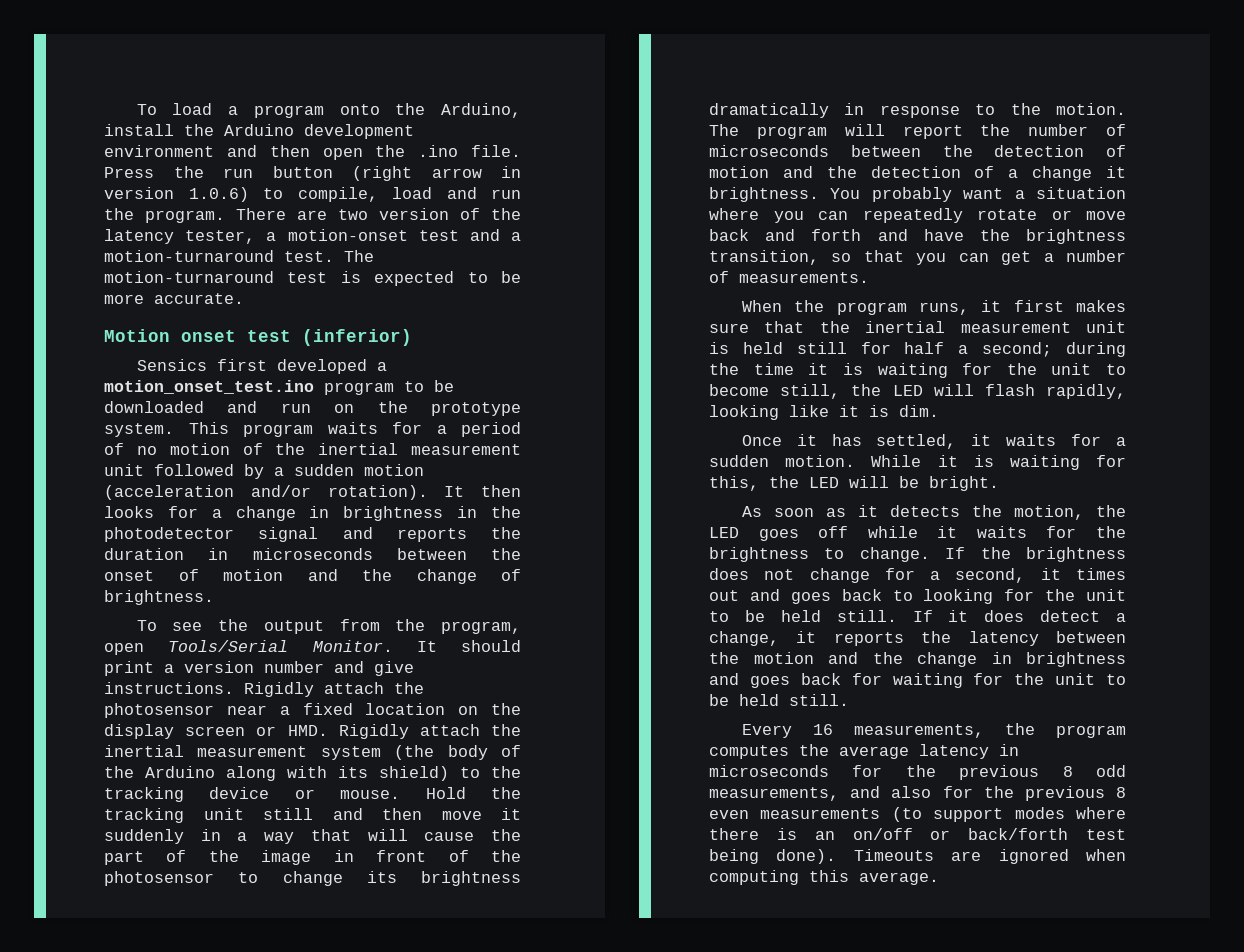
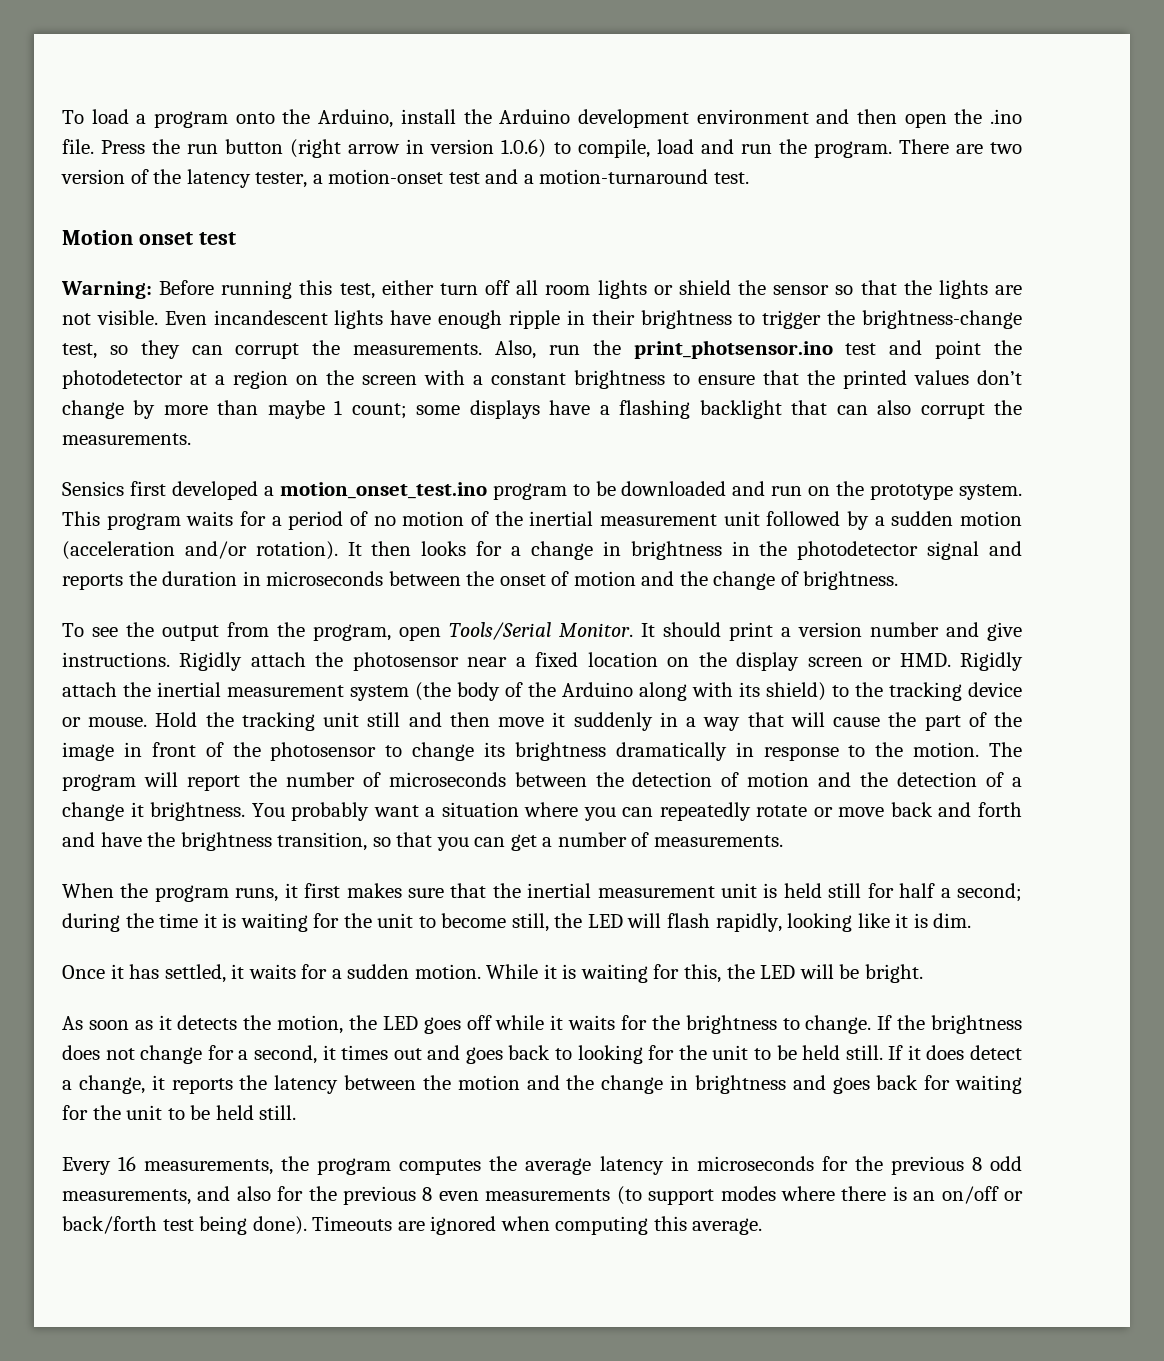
- There are two version of the latency tester, a motion-onset test and a motion-turnaround test. The motion-turnaround test is expected to be more accurate.
- Motion onset test (inferior)
+ There are two version of the latency tester, a motion-onset test and a motion-turnaround test.
+ Motion onset test
+ Warning: Before running this test, either turn off all room lights or shield the sensor so that the lights are not visible. Even incandescent lights have enough ripple in their brightness to trigger the brightness-change test, so they can corrupt the measurements. Also, run the print_photsensor.ino test and point the photodetector at a region on the screen with a constant brightness to ensure that the printed values don’t change by more than maybe 1 count; some displays have a flashing backlight that can also corrupt the measurements.

